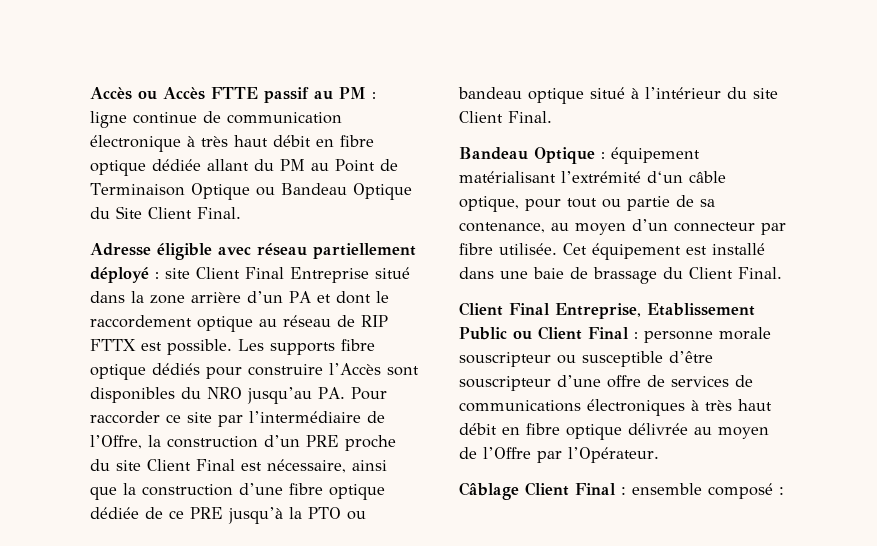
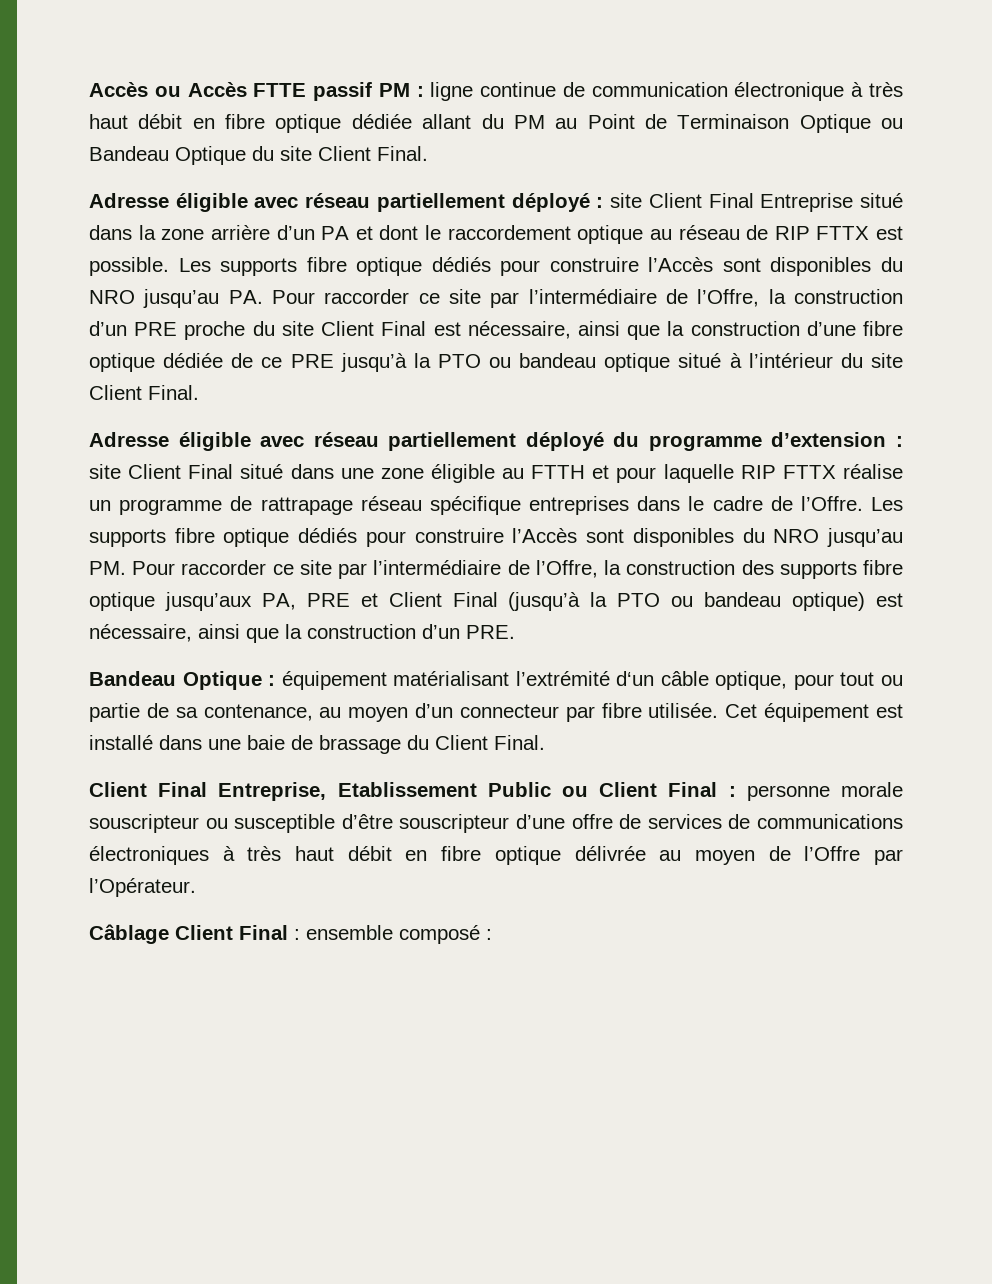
- Accès ou Accès FTTE passif au PM : ligne continue de communication électronique à très haut débit en fibre optique dédiée allant du PM au Point de Terminaison Optique ou Bandeau Optique du Site Client Final.
+ Accès ou Accès FTTE passif PM : ligne continue de communication électronique à très haut débit en fibre optique dédiée allant du PM au Point de Terminaison Optique ou Bandeau Optique du site Client Final.
+ Adresse éligible avec réseau partiellement déployé du programme d’extension : site Client Final situé dans une zone éligible au FTTH et pour laquelle RIP FTTX réalise un programme de rattrapage réseau spécifique entreprises dans le cadre de l’Offre. Les supports fibre optique dédiés pour construire l’Accès sont disponibles du NRO jusqu’au PM. Pour raccorder ce site par l’intermédiaire de l’Offre, la construction des supports fibre optique jusqu’aux PA, PRE et Client Final (jusqu’à la PTO ou bandeau optique) est nécessaire, ainsi que la construction d’un PRE.

